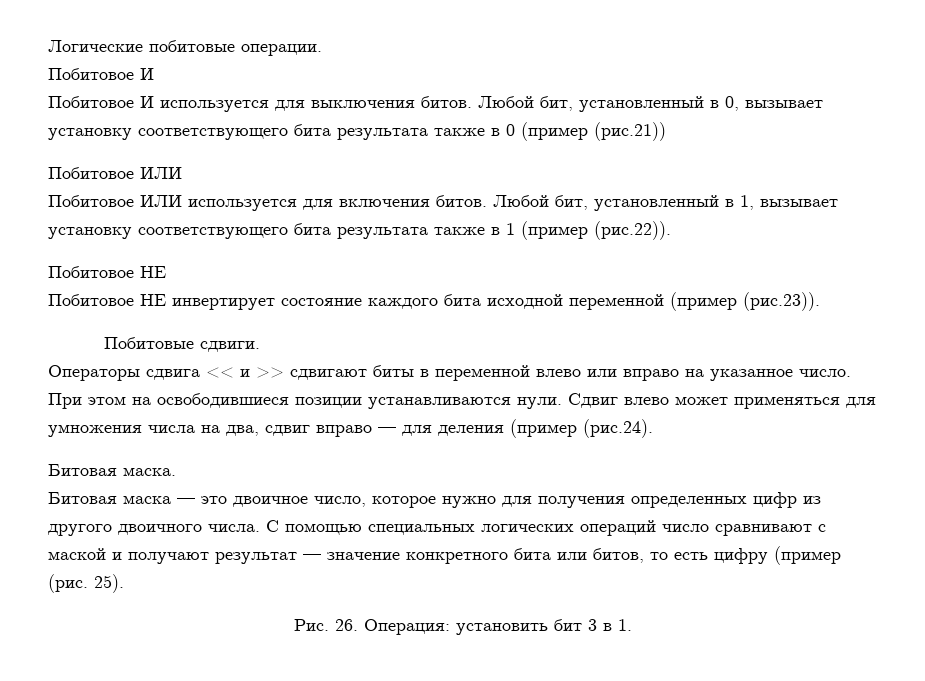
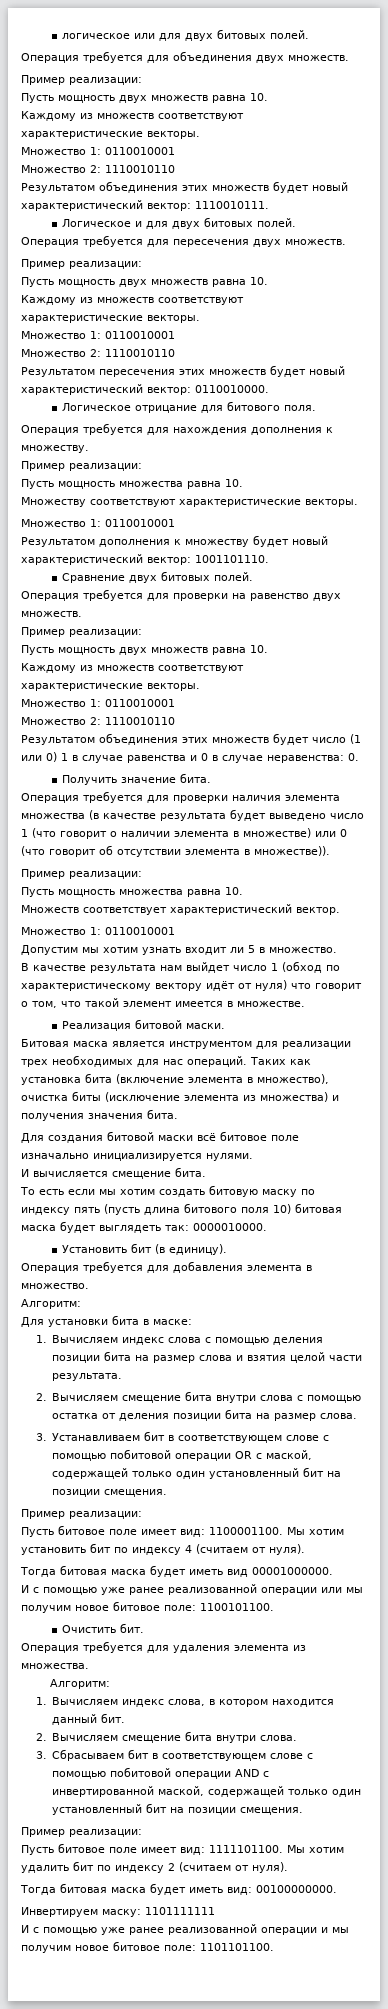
- Логические побитовые операции.
- Побитовое И
- Побитовое И используется для выключения битов. Любой бит, установленный в 0, вызывает установку соответствующего бита результата также в 0 (пример (рис.21))
- Побитовое ИЛИ
- Побитовое ИЛИ используется для включения битов. Любой бит, установленный в 1, вызывает установку соответствующего бита результата также в 1 (пример (рис.22)).
- Побитовое НЕ
- Побитовое НЕ инвертирует состояние каждого бита исходной переменной (пример (рис.23)).
- Побитовые сдвиги.
- Операторы сдвига << и >> сдвигают биты в переменной влево или вправо на указанное число. При этом на освободившиеся позиции устанавливаются нули. Сдвиг влево может применяться для умножения числа на два, сдвиг вправо — для деления (пример (рис.24).
- Битовая маска.
- Битовая маска — это двоичное число, которое нужно для получения определенных цифр из другого двоичного числа. С помощью специальных логических операций число сравнивают с маской и получают результат — значение конкретного бита или битов, то есть цифру (пример (рис. 25).
- Рис. 26. Операция: установить бит 3 в 1.
+ логическое или для двух битовых полей.
+ Операция требуется для объединения двух множеств.
+ Пример реализации:
+ Пусть мощность двух множеств равна 10.
+ Каждому из множеств соответствуют характеристические векторы.
+ Множество 1: 0110010001
+ Множество 2: 1110010110
+ Результатом объединения этих множеств будет новый характеристический вектор: 1110010111.
+ Логическое и для двух битовых полей.
+ Операция требуется для пересечения двух множеств.
+ Пример реализации:
+ Пусть мощность двух множеств равна 10.
+ Каждому из множеств соответствуют характеристические векторы.
+ Множество 1: 0110010001
+ Множество 2: 1110010110
+ Результатом пересечения этих множеств будет новый характеристический вектор: 0110010000.
+ Логическое отрицание для битового поля.
+ Операция требуется для нахождения дополнения к множеству.
+ Пример реализации:
+ Пусть мощность множества равна 10.
+ Множеству соответствуют характеристические векторы.
+ Множество 1: 0110010001
+ Результатом дополнения к множеству будет новый характеристический вектор: 1001101110.
+ Сравнение двух битовых полей.
+ Операция требуется для проверки на равенство двух множеств.
+ Пример реализации:
+ Пусть мощность двух множеств равна 10.
+ Каждому из множеств соответствуют характеристические векторы.
+ Множество 1: 0110010001
+ Множество 2: 1110010110
+ Результатом объединения этих множеств будет число (1 или 0) 1 в случае равенства и 0 в случае неравенства: 0.
+ Получить значение бита.
+ Операция требуется для проверки наличия элемента множества (в качестве результата будет выведено число 1 (что говорит о наличии элемента в множестве) или 0 (что говорит об отсутствии элемента в множестве)).
+ Пример реализации:
+ Пусть мощность множества равна 10.
+ Множеств соответствует характеристический вектор.
+ Множество 1: 0110010001
+ Допустим мы хотим узнать входит ли 5 в множество.
+ В качестве результата нам выйдет число 1 (обход по характеристическому вектору идёт от нуля) что говорит о том, что такой элемент имеется в множестве.
+ Реализация битовой маски.
+ Битовая маска является инструментом для реализации трех необходимых для нас операций. Таких как установка бита (включение элемента в множество), очистка биты (исключение элемента из множества) и получения значения бита.
+ Для создания битовой маски всё битовое поле изначально инициализируется нулями.
+ И вычисляется смещение бита.
+ То есть если мы хотим создать битовую маску по индексу пять (пусть длина битового поля 10) битовая маска будет выглядеть так: 0000010000.
+ Установить бит (в единицу).
+ Операция требуется для добавления элемента в множество.
+ Алгоритм:
+ Для установки бита в маске:
+ 1. Вычисляем индекс слова с помощью деления позиции бита на размер слова и взятия целой части результата.
+ 2. Вычисляем смещение бита внутри слова с помощью остатка от деления позиции бита на размер слова.
+ 3. Устанавливаем бит в соответствующем слове с помощью побитовой операции OR с маской, содержащей только один установленный бит на позиции смещения.
+ Пример реализации:
+ Пусть битовое поле имеет вид: 1100001100. Мы хотим установить бит по индексу 4 (считаем от нуля).
+ Тогда битовая маска будет иметь вид 00001000000.
+ И с помощью уже ранее реализованной операции или мы получим новое битовое поле: 1100101100.
+ Очистить бит.
+ Операция требуется для удаления элемента из множества.
+ Алгоритм:
+ 1. Вычисляем индекс слова, в котором находится данный бит.
+ 2. Вычисляем смещение бита внутри слова.
+ 3. Сбрасываем бит в соответствующем слове с помощью побитовой операции AND с инвертированной маской, содержащей только один установленный бит на позиции смещения.
+ Пример реализации:
+ Пусть битовое поле имеет вид: 1111101100. Мы хотим удалить бит по индексу 2 (считаем от нуля).
+ Тогда битовая маска будет иметь вид: 00100000000.
+ Инвертируем маску: 1101111111
+ И с помощью уже ранее реализованной операции и мы получим новое битовое поле: 1101101100.

